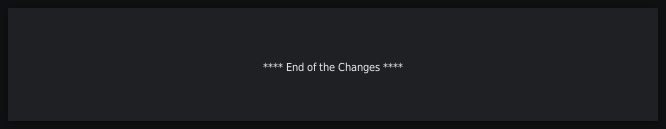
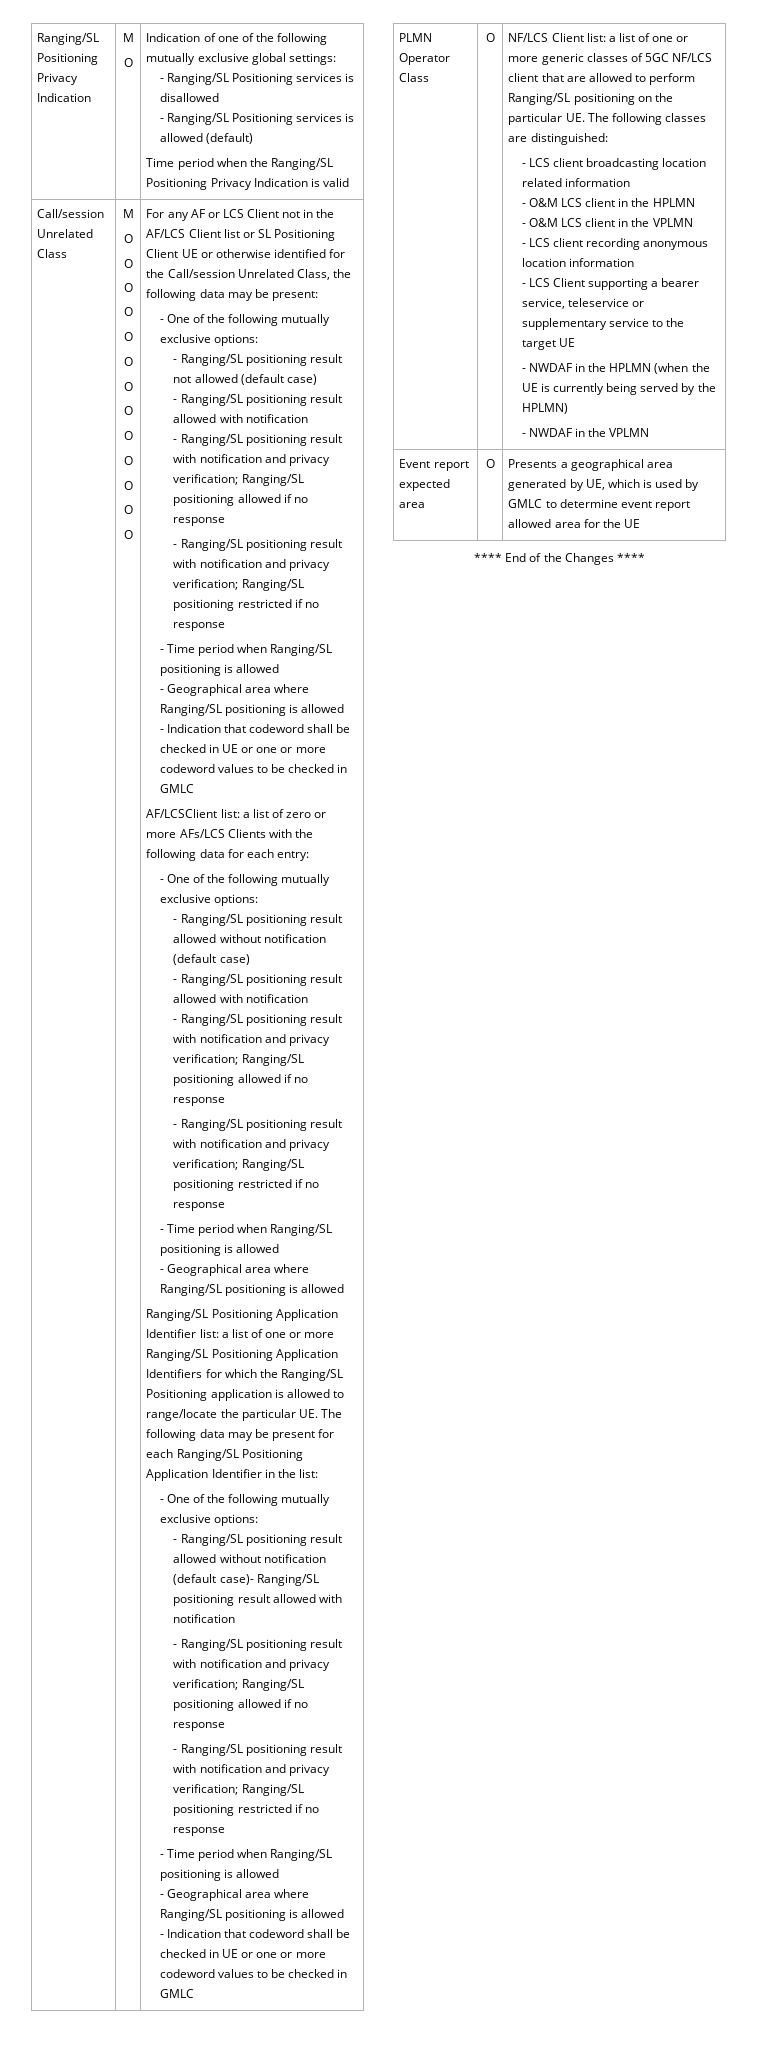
+ Ranging/SL Positioning Privacy Indication | M
+ O | Indication of one of the following mutually exclusive global settings:
+ - Ranging/SL Positioning services is disallowed
+ - Ranging/SL Positioning services is allowed (default)
+ Time period when the Ranging/SL Positioning Privacy Indication is valid
+ Call/session Unrelated Class | M
+ O
+ O
+ O
+ O
+ O
+ O
+ O
+ O
+ O
+ O
+ O
+ O
+ O | For any AF or LCS Client not in the AF/LCS Client list or SL Positioning Client UE or otherwise identified for the Call/session Unrelated Class, the following data may be present:
+ - One of the following mutually exclusive options:
+ - Ranging/SL positioning result not allowed (default case)
+ - Ranging/SL positioning result allowed with notification
+ - Ranging/SL positioning result with notification and privacy verification; Ranging/SL positioning allowed if no response
+ - Ranging/SL positioning result with notification and privacy verification; Ranging/SL positioning restricted if no response
+ - Time period when Ranging/SL positioning is allowed
+ - Geographical area where Ranging/SL positioning is allowed
+ - Indication that codeword shall be checked in UE or one or more codeword values to be checked in GMLC
+ AF/LCSClient list: a list of zero or more AFs/LCS Clients with the following data for each entry:
+ - One of the following mutually exclusive options:
+ - Ranging/SL positioning result allowed without notification (default case)
+ - Ranging/SL positioning result allowed with notification
+ - Ranging/SL positioning result with notification and privacy verification; Ranging/SL positioning allowed if no response
+ - Ranging/SL positioning result with notification and privacy verification; Ranging/SL positioning restricted if no response
+ - Time period when Ranging/SL positioning is allowed
+ - Geographical area where Ranging/SL positioning is allowed
+ Ranging/SL Positioning Application Identifier list: a list of one or more Ranging/SL Positioning Application Identifiers for which the Ranging/SL Positioning application is allowed to range/locate the particular UE. The following data may be present for each Ranging/SL Positioning Application Identifier in the list:
+ - One of the following mutually exclusive options:
+ - Ranging/SL positioning result allowed without notification (default case)- Ranging/SL positioning result allowed with notification
+ - Ranging/SL positioning result with notification and privacy verification; Ranging/SL positioning allowed if no response
+ - Ranging/SL positioning result with notification and privacy verification; Ranging/SL positioning restricted if no response
+ - Time period when Ranging/SL positioning is allowed
+ - Geographical area where Ranging/SL positioning is allowed
+ - Indication that codeword shall be checked in UE or one or more codeword values to be checked in GMLC
+ PLMN Operator Class | O | NF/LCS Client list: a list of one or more generic classes of 5GC NF/LCS client that are allowed to perform Ranging/SL positioning on the particular UE. The following classes are distinguished:
+ - LCS client broadcasting location related information
+ - O&M LCS client in the HPLMN
+ - O&M LCS client in the VPLMN
+ - LCS client recording anonymous location information
+ - LCS Client supporting a bearer service, teleservice or supplementary service to the target UE
+ - NWDAF in the HPLMN (when the UE is currently being served by the HPLMN)
+ - NWDAF in the VPLMN
+ Event report expected area | O | Presents a geographical area generated by UE, which is used by GMLC to determine event report allowed area for the UE

